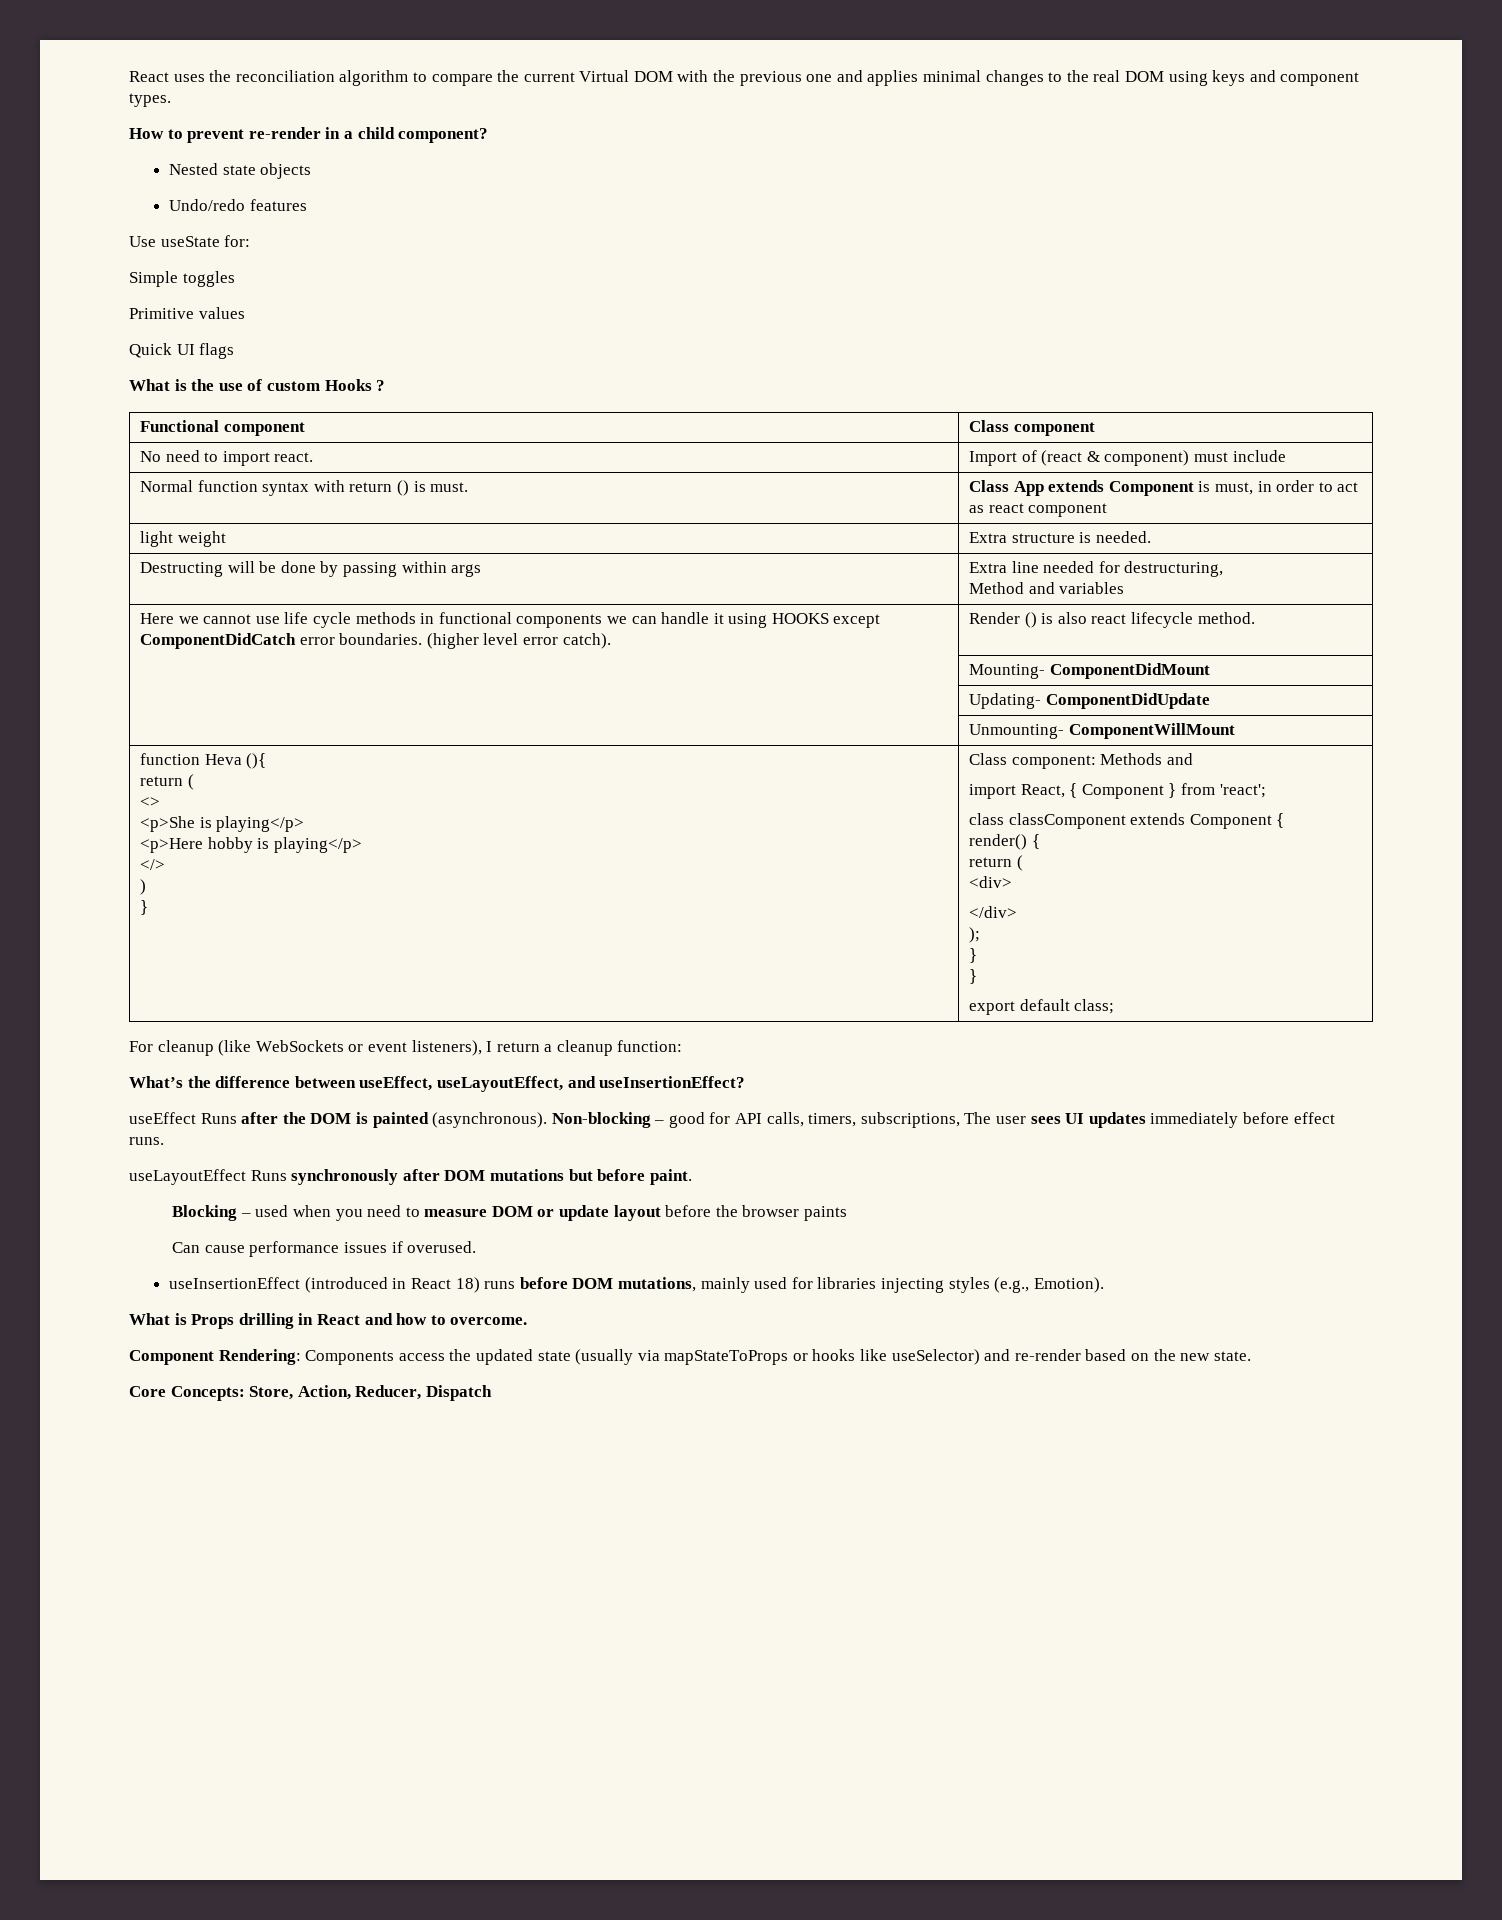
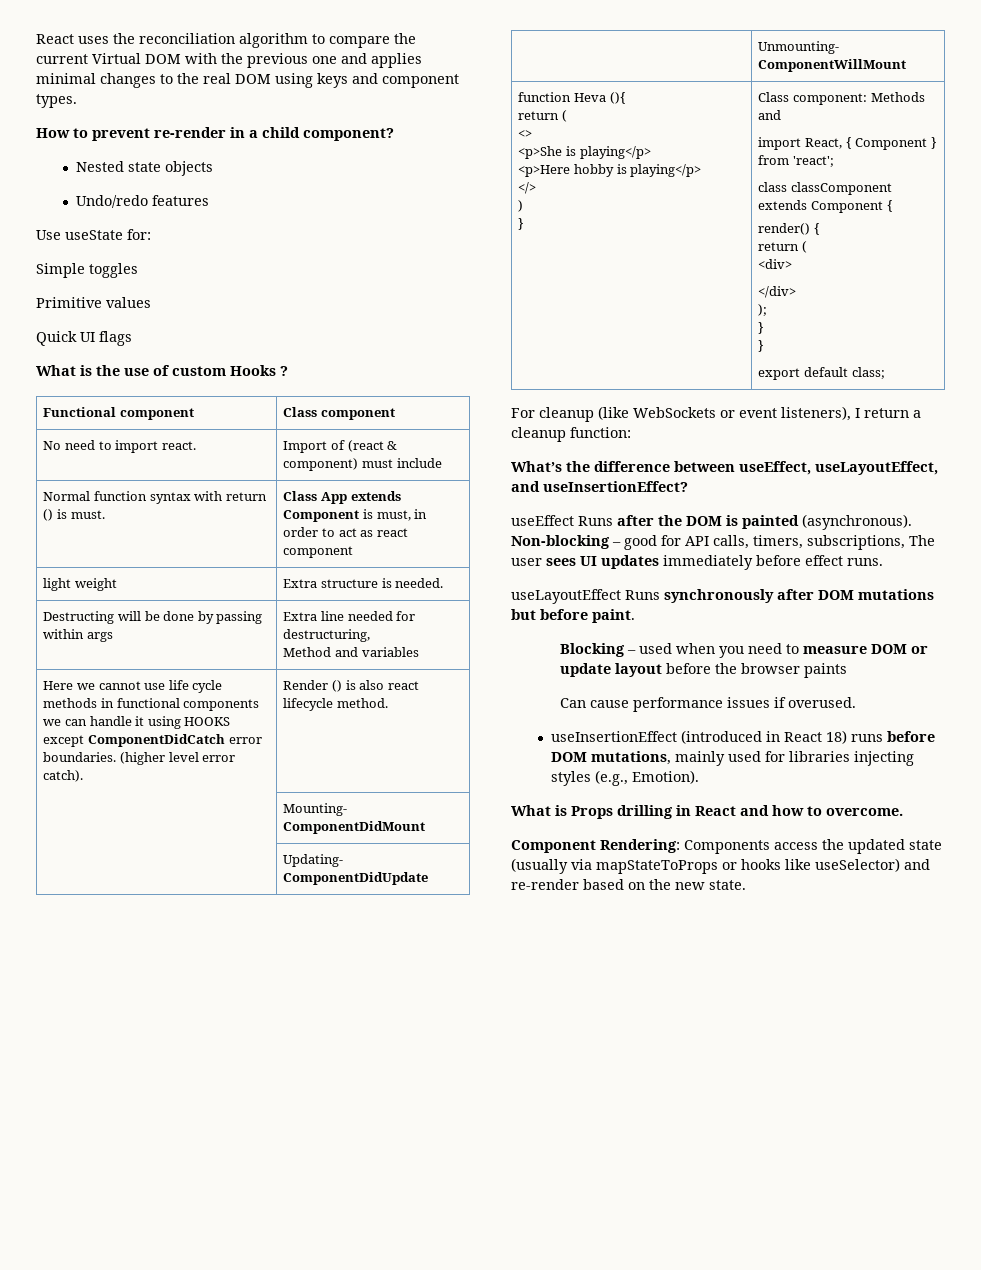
- Core Concepts: Store, Action, Reducer, Dispatch

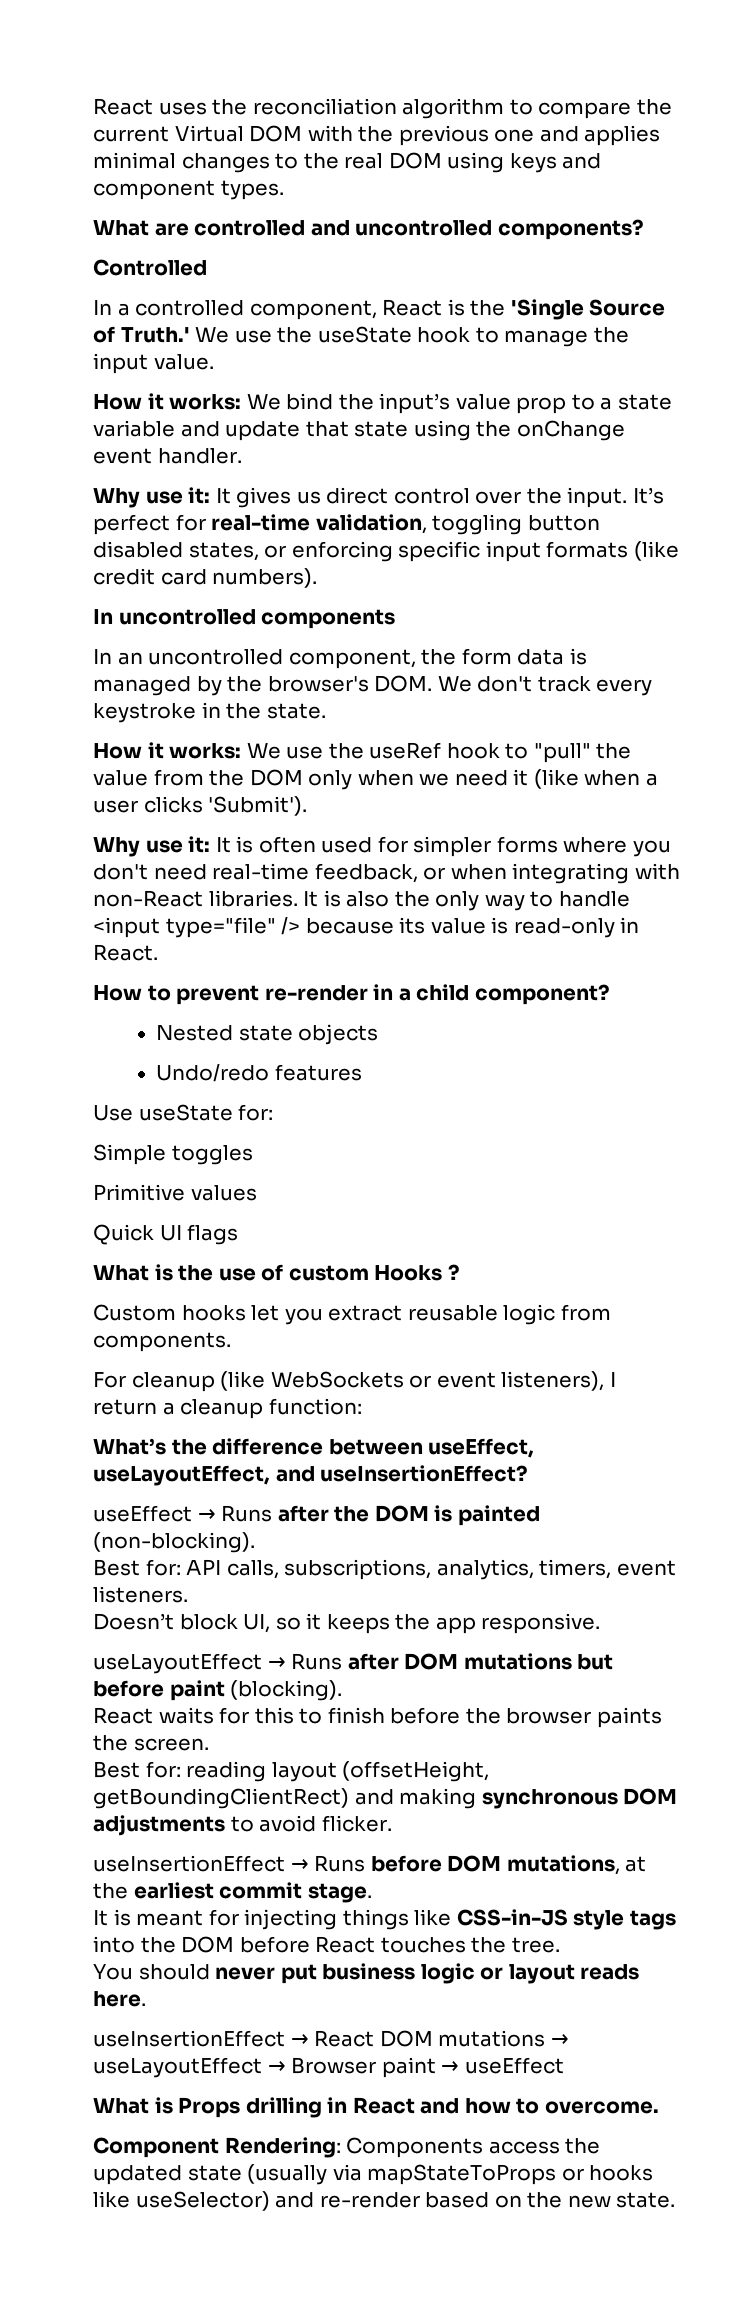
+ What are controlled and uncontrolled components?
+ Controlled
+ In a controlled component, React is the 'Single Source of Truth.' We use the useState hook to manage the input value.
+ How it works: We bind the input’s value prop to a state variable and update that state using the onChange event handler.
+ Why use it: It gives us direct control over the input. It’s perfect for real-time validation, toggling button disabled states, or enforcing specific input formats (like credit card numbers).
+ In uncontrolled components
+ In an uncontrolled component, the form data is managed by the browser's DOM. We don't track every keystroke in the state.
+ How it works: We use the useRef hook to "pull" the value from the DOM only when we need it (like when a user clicks 'Submit').
+ Why use it: It is often used for simpler forms where you don't need real-time feedback, or when integrating with non-React libraries. It is also the only way to handle <input type="file" /> because its value is read-only in React.
- Functional component | Class component
- No need to import react. | Import of (react & component) must include
- Normal function syntax with return () is must. | Class App extends Component is must, in order to act as react component
- light weight | Extra structure is needed.
- Destructing will be done by passing within args | Extra line needed for destructuring,
- Method and variables
- Here we cannot use life cycle methods in functional components we can handle it using HOOKS except ComponentDidCatch error boundaries. (higher level error catch). | Render () is also react lifecycle method.
- | Mounting- ComponentDidMount
- | Updating- ComponentDidUpdate
- | Unmounting- ComponentWillMount
- function Heva (){
- return (
- <>
- <p>She is playing</p>
- <p>Here hobby is playing</p>
- </>
- )
- } | Class component: Methods and
- import React, { Component } from 'react';
- class classComponent extends Component {
- render() {
- return (
- <div>
- </div>
- );
- }
- }
- export default class;
+ Custom hooks let you extract reusable logic from components.
- useEffect Runs after the DOM is painted (asynchronous). Non-blocking – good for API calls, timers, subscriptions, The user sees UI updates immediately before effect runs.
- useLayoutEffect Runs synchronously after DOM mutations but before paint.
- Blocking – used when you need to measure DOM or update layout before the browser paints
- Can cause performance issues if overused.
- useInsertionEffect (introduced in React 18) runs before DOM mutations, mainly used for libraries injecting styles (e.g., Emotion).
+ useEffect → Runs after the DOM is painted (non-blocking).
+ Best for: API calls, subscriptions, analytics, timers, event listeners.
+ Doesn’t block UI, so it keeps the app responsive.
+ useLayoutEffect → Runs after DOM mutations but before paint (blocking).
+ React waits for this to finish before the browser paints the screen.
+ Best for: reading layout (offsetHeight, getBoundingClientRect) and making synchronous DOM adjustments to avoid flicker.
+ useInsertionEffect → Runs before DOM mutations, at the earliest commit stage.
+ It is meant for injecting things like CSS-in-JS style tags into the DOM before React touches the tree.
+ You should never put business logic or layout reads here.
+ useInsertionEffect → React DOM mutations → useLayoutEffect → Browser paint → useEffect

